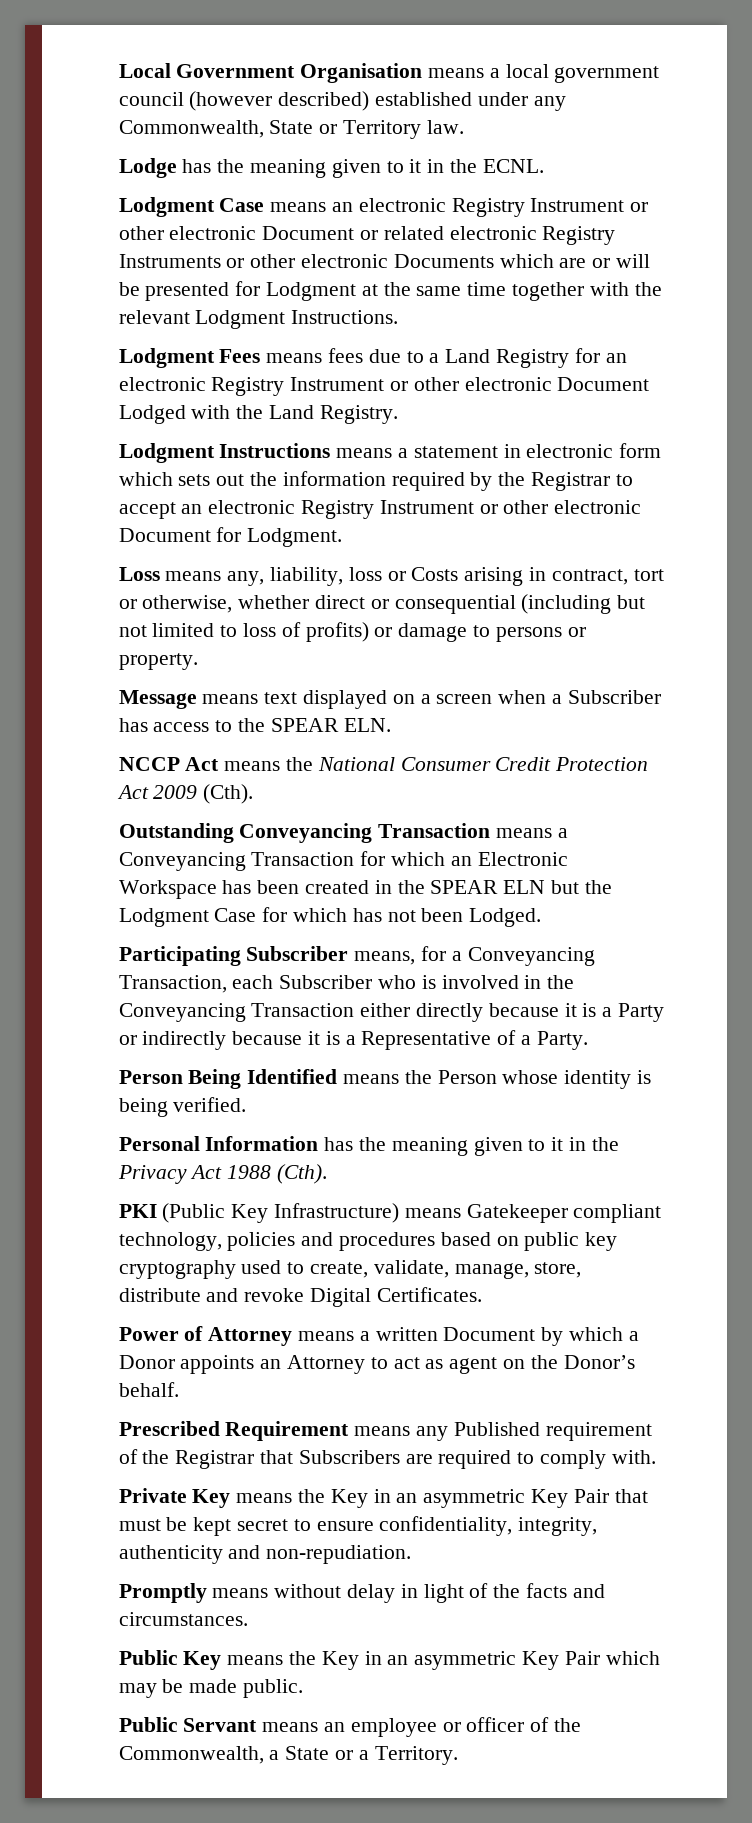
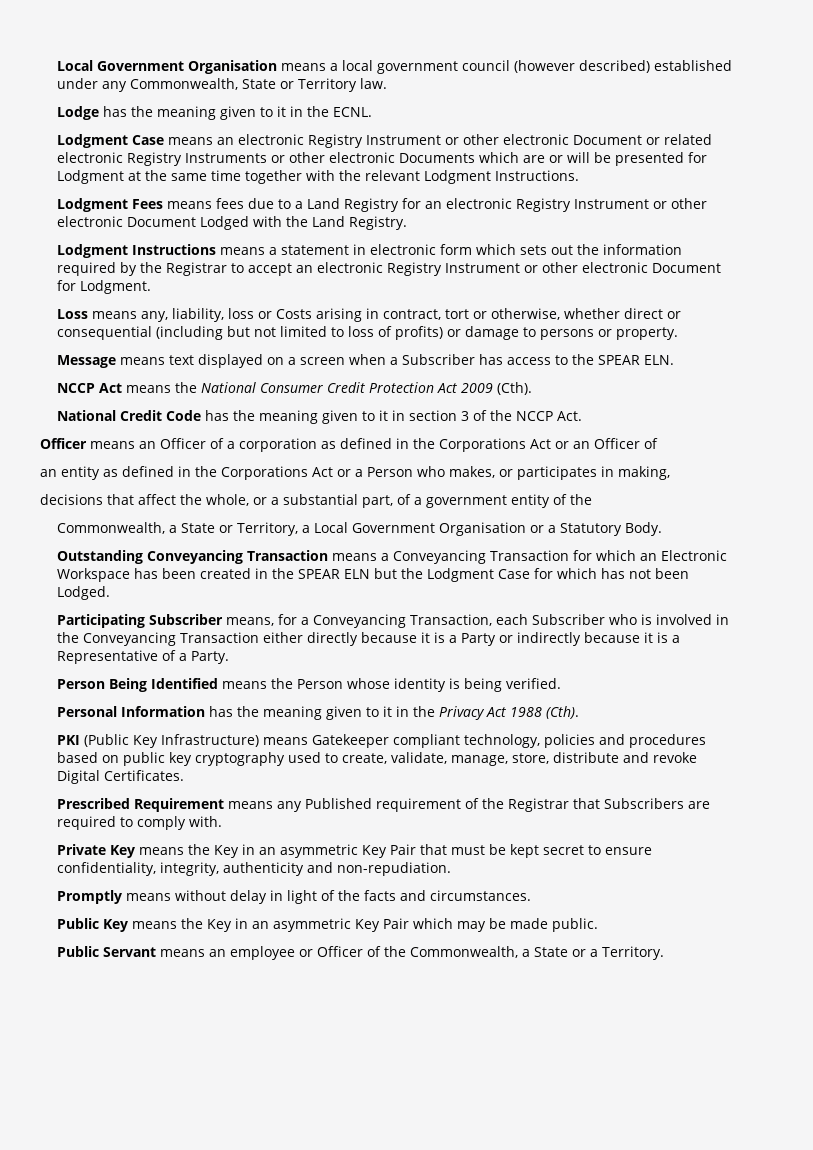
+ National Credit Code has the meaning given to it in section 3 of the NCCP Act.
+ Officer means an Officer of a corporation as defined in the Corporations Act or an Officer of
+ an entity as defined in the Corporations Act or a Person who makes, or participates in making,
+ decisions that affect the whole, or a substantial part, of a government entity of the
+ Commonwealth, a State or Territory, a Local Government Organisation or a Statutory Body.
- Power of Attorney means a written Document by which a Donor appoints an Attorney to act as agent on the Donor’s behalf.
- Public Servant means an employee or officer of the Commonwealth, a State or a Territory.
+ Public Servant means an employee or Officer of the Commonwealth, a State or a Territory.

